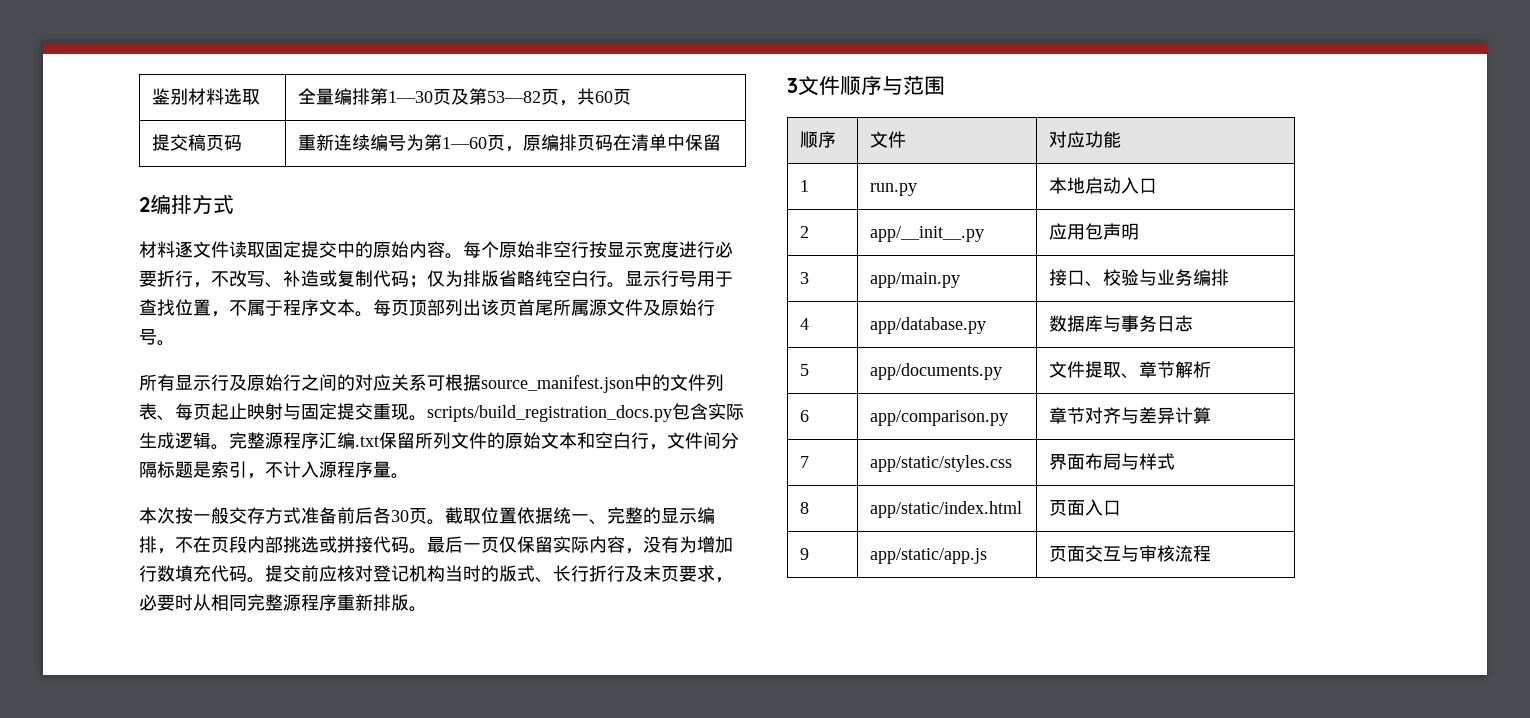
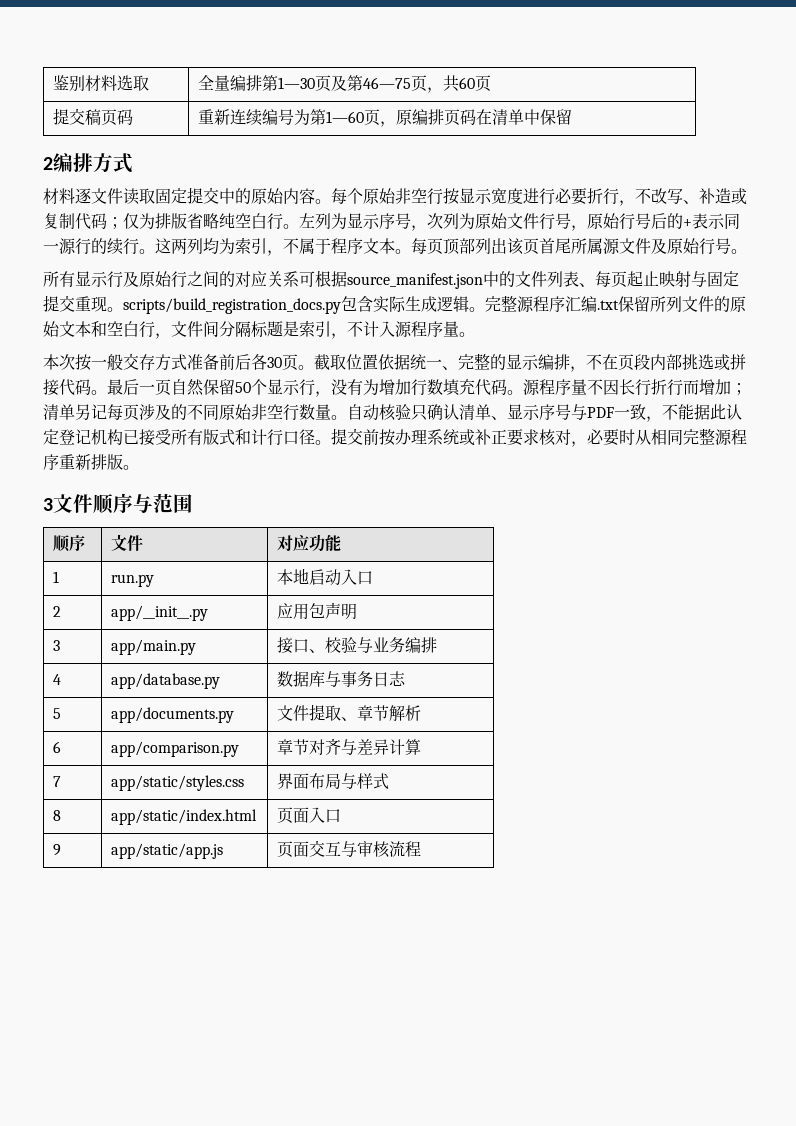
- 鉴别材料选取 | 全量编排第1—30页及第53—82页，共60页
+ 鉴别材料选取 | 全量编排第1—30页及第46—75页，共60页
- 显示行号用于查找位置，不属于程序文本。
+ 左列为显示序号，次列为原始文件行号，原始行号后的+表示同一源行的续行。这两列均为索引，不属于程序文本。
- 最后一页仅保留实际内容，没有为增加行数填充代码。
+ 最后一页自然保留50个显示行，没有为增加行数填充代码。
- 提交前应核对登记机构当时的版式、长行折行及末页要求，必要时从相同完整源程序重新排版。
+ 源程序量不因长行折行而增加；清单另记每页涉及的不同原始非空行数量。自动核验只确认清单、显示序号与PDF一致，不能据此认定登记机构已接受所有版式和计行口径。提交前按办理系统或补正要求核对，必要时从相同完整源程序重新排版。

